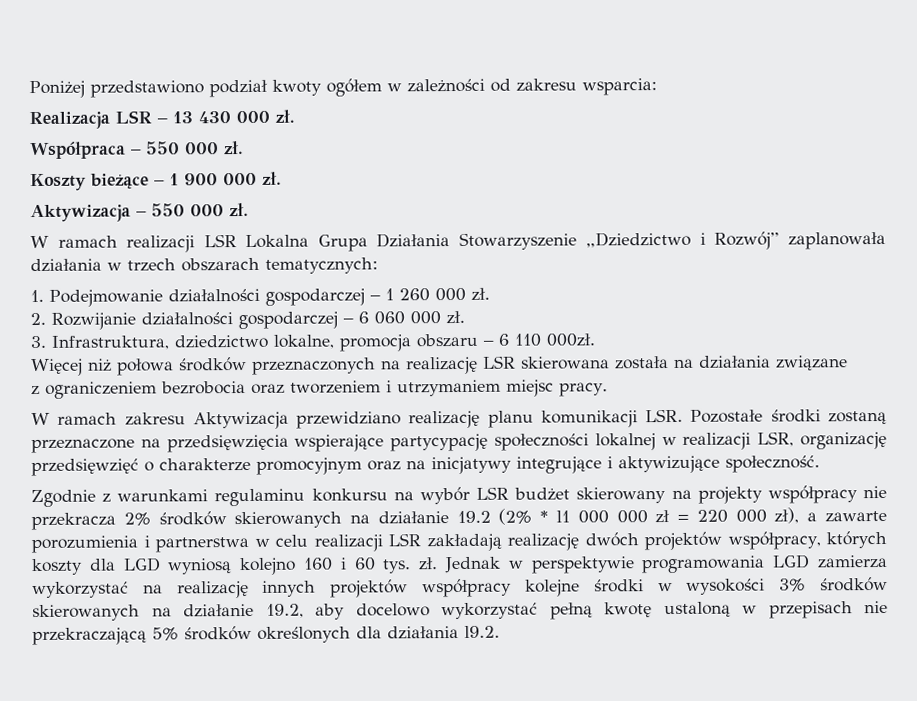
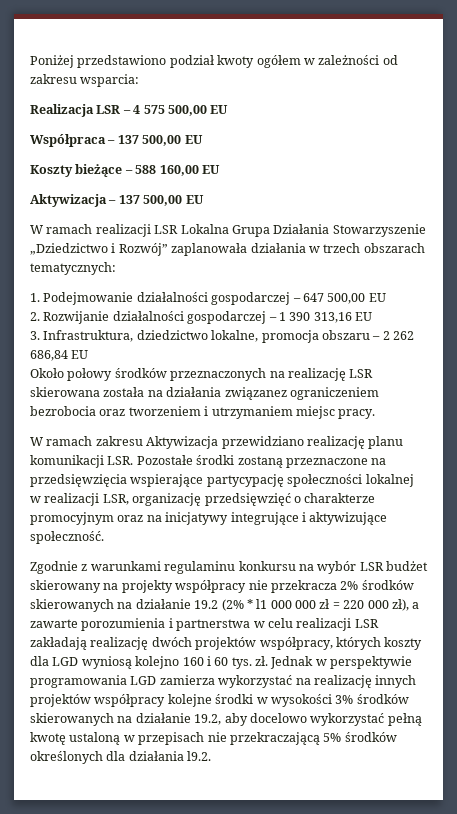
- Realizacja LSR – 13 430 000 zł.
+ Realizacja LSR – 4 575 500,00 EU
- Współpraca – 550 000 zł.
+ Współpraca – 137 500,00 EU
- Koszty bieżące – 1 900 000 zł.
+ Koszty bieżące – 588 160,00 EU
- Aktywizacja – 550 000 zł.
+ Aktywizacja – 137 500,00 EU
- 1. Podejmowanie działalności gospodarczej – 1 260 000 zł.
+ 1. Podejmowanie działalności gospodarczej – 647 500,00 EU
- 2. Rozwijanie działalności gospodarczej – 6 060 000 zł.
+ 2. Rozwijanie działalności gospodarczej – 1 390 313,16 EU
- 3. Infrastruktura, dziedzictwo lokalne, promocja obszaru – 6 110 000zł.
- Więcej niż połowa środków przeznaczonych na realizację LSR skierowana została na działania związane
- z ograniczeniem bezrobocia oraz tworzeniem i utrzymaniem miejsc pracy.
+ 3. Infrastruktura, dziedzictwo lokalne, promocja obszaru – 2 262 686,84 EU
+ Około połowy środków przeznaczonych na realizację LSR skierowana została na działania związanez ograniczeniem bezrobocia oraz tworzeniem i utrzymaniem miejsc pracy.

